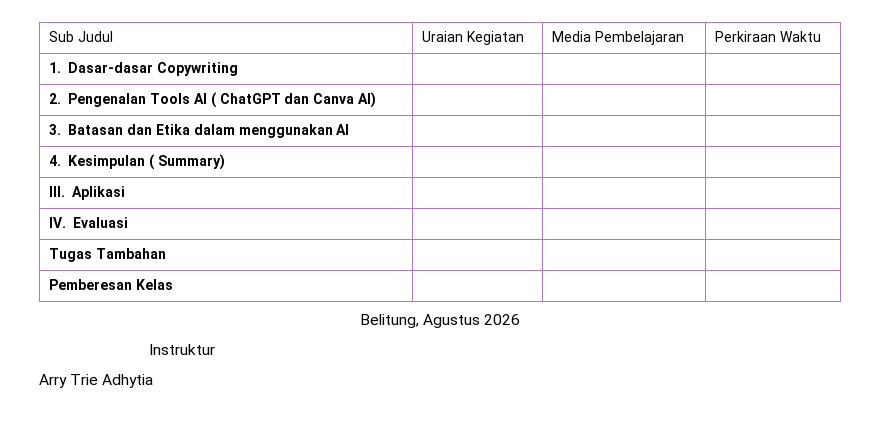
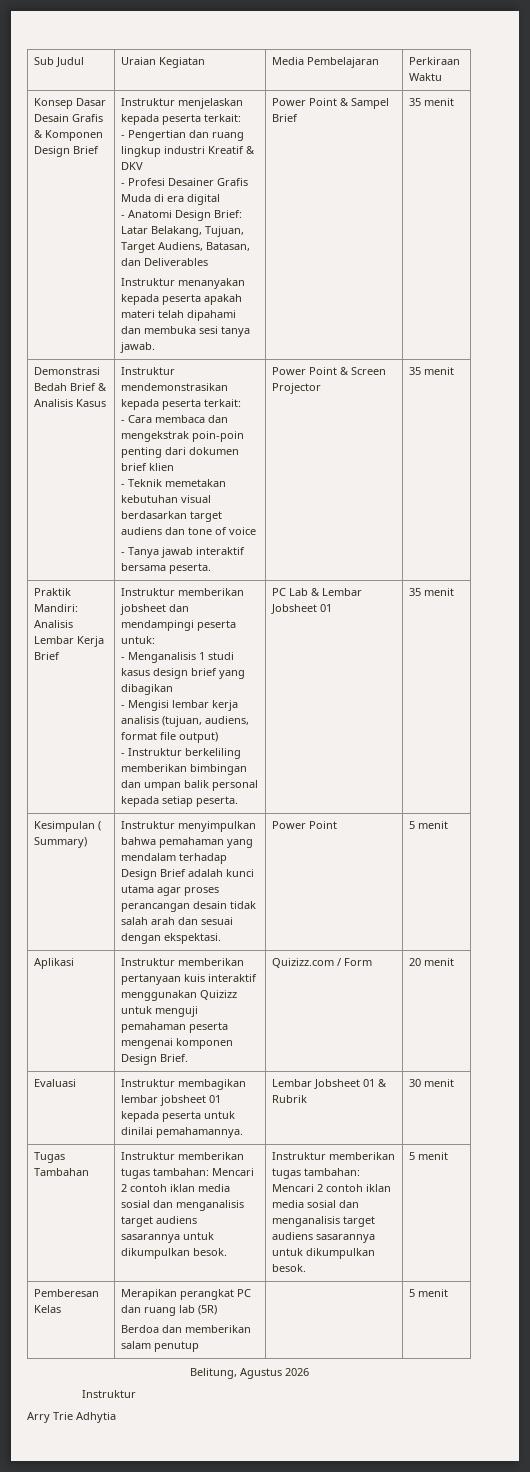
- 1. Dasar-dasar Copywriting | | |
- 2. Pengenalan Tools AI ( ChatGPT dan Canva AI) | | |
- 3. Batasan dan Etika dalam menggunakan AI | | |
- 4. Kesimpulan ( Summary) | | |
- III. Aplikasi | | |
- IV. Evaluasi | | |
- Tugas Tambahan | | |
- Pemberesan Kelas | | |
+ Konsep Dasar Desain Grafis & Komponen Design Brief | Instruktur menjelaskan kepada peserta terkait:
+ - Pengertian dan ruang lingkup industri Kreatif & DKV
+ - Profesi Desainer Grafis Muda di era digital
+ - Anatomi Design Brief: Latar Belakang, Tujuan, Target Audiens, Batasan, dan Deliverables
+ Instruktur menanyakan kepada peserta apakah materi telah dipahami dan membuka sesi tanya jawab. | Power Point & Sampel Brief | 35 menit
+ Demonstrasi Bedah Brief & Analisis Kasus | Instruktur mendemonstrasikan kepada peserta terkait:
+ - Cara membaca dan mengekstrak poin-poin penting dari dokumen brief klien
+ - Teknik memetakan kebutuhan visual berdasarkan target audiens dan tone of voice
+ - Tanya jawab interaktif bersama peserta. | Power Point & Screen Projector | 35 menit
+ Praktik Mandiri: Analisis Lembar Kerja Brief | Instruktur memberikan jobsheet dan mendampingi peserta untuk:
+ - Menganalisis 1 studi kasus design brief yang dibagikan
+ - Mengisi lembar kerja analisis (tujuan, audiens, format file output)
+ - Instruktur berkeliling memberikan bimbingan dan umpan balik personal kepada setiap peserta. | PC Lab & Lembar Jobsheet 01 | 35 menit
+ Kesimpulan ( Summary) | Instruktur menyimpulkan bahwa pemahaman yang mendalam terhadap Design Brief adalah kunci utama agar proses perancangan desain tidak salah arah dan sesuai dengan ekspektasi. | Power Point | 5 menit
+ Aplikasi | Instruktur memberikan pertanyaan kuis interaktif menggunakan Quizizz untuk menguji pemahaman peserta mengenai komponen Design Brief. | Quizizz.com / Form | 20 menit
+ Evaluasi | Instruktur membagikan lembar jobsheet 01 kepada peserta untuk dinilai pemahamannya. | Lembar Jobsheet 01 & Rubrik | 30 menit
+ Tugas Tambahan | Instruktur memberikan tugas tambahan: Mencari 2 contoh iklan media sosial dan menganalisis target audiens sasarannya untuk dikumpulkan besok. | Instruktur memberikan tugas tambahan: Mencari 2 contoh iklan media sosial dan menganalisis target audiens sasarannya untuk dikumpulkan besok. | 5 menit
+ Pemberesan Kelas | Merapikan perangkat PC dan ruang lab (5R)
+ Berdoa dan memberikan salam penutup | | 5 menit

